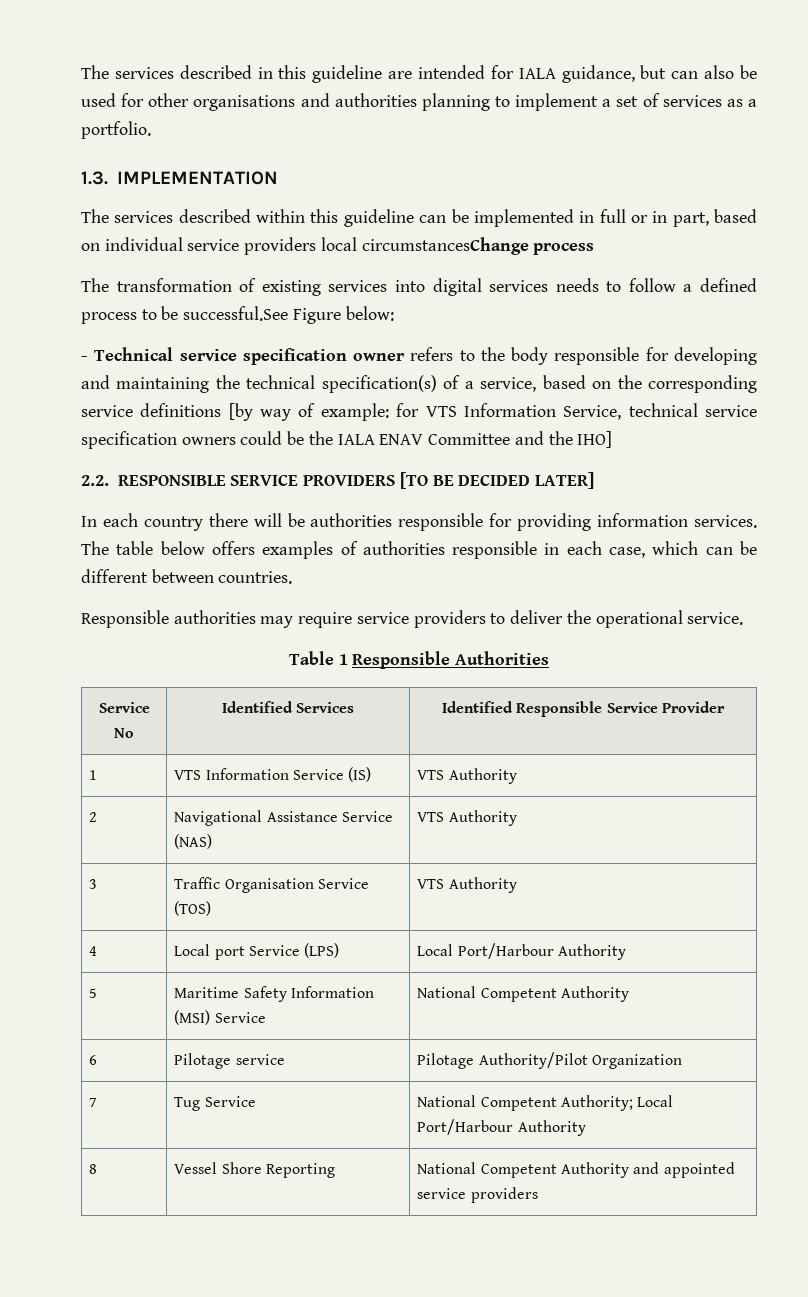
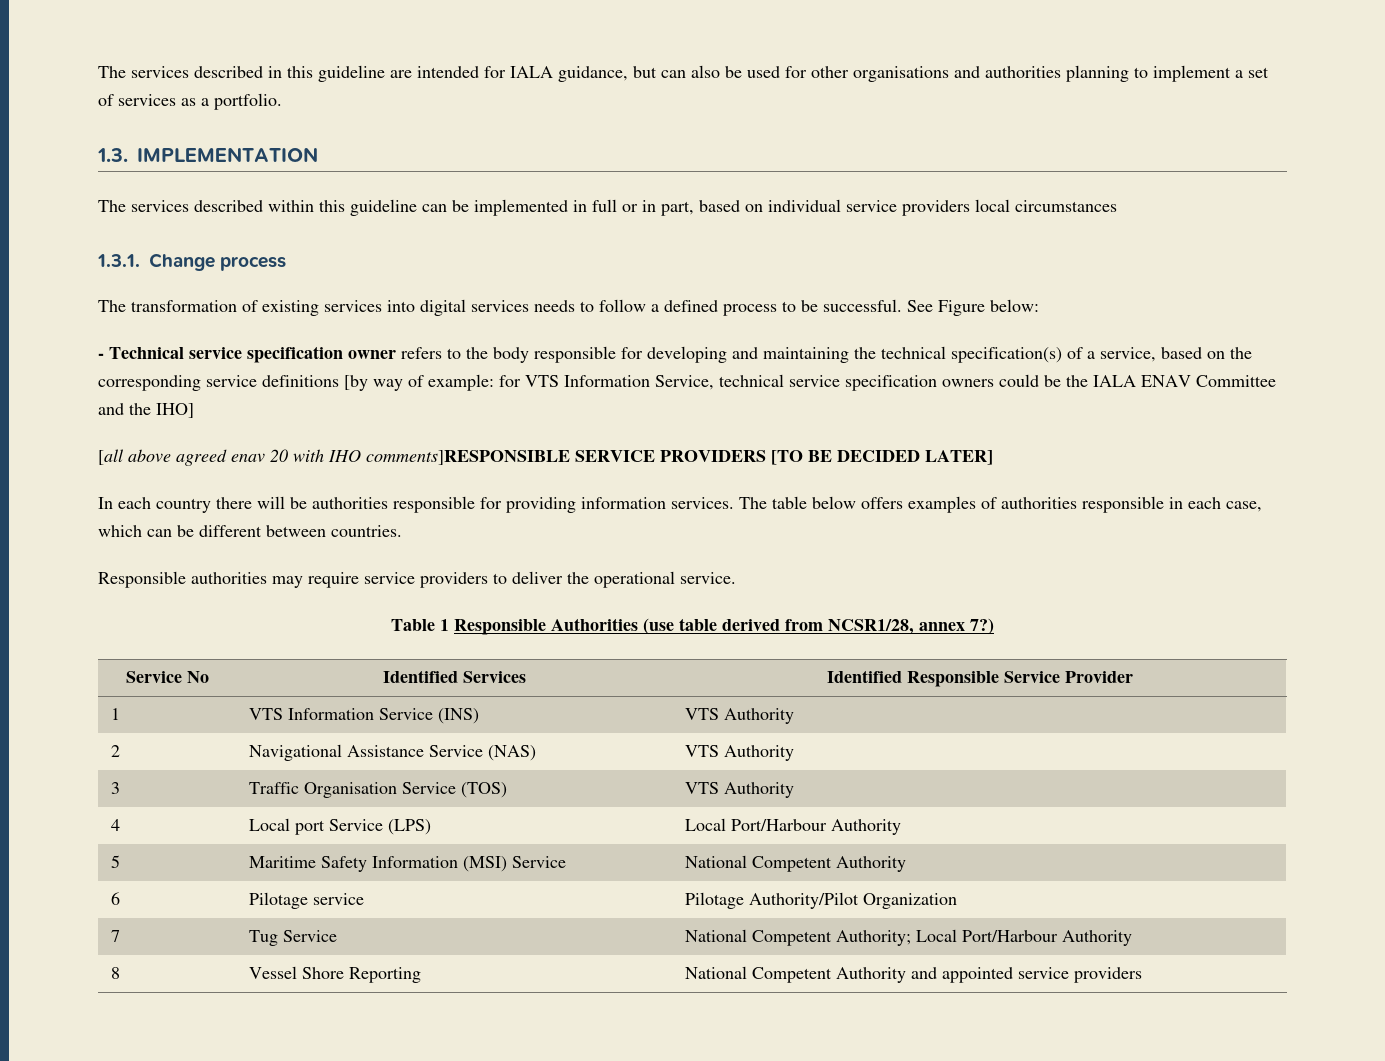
- The services described within this guideline can be implemented in full or in part, based on individual service providers local circumstancesChange process
+ The services described within this guideline can be implemented in full or in part, based on individual service providers local circumstances
+ 1.3.1. Change process
- The transformation of existing services into digital services needs to follow a defined process to be successful.See Figure below:
+ The transformation of existing services into digital services needs to follow a defined process to be successful. See Figure below:
- 2.2. RESPONSIBLE SERVICE PROVIDERS [TO BE DECIDED LATER]
+ [all above agreed enav 20 with IHO comments]RESPONSIBLE SERVICE PROVIDERS [TO BE DECIDED LATER]
- Table 1 Responsible Authorities
+ Table 1 Responsible Authorities (use table derived from NCSR1/28, annex 7?)
- 1 | VTS Information Service (IS) | VTS Authority
+ 1 | VTS Information Service (INS) | VTS Authority

